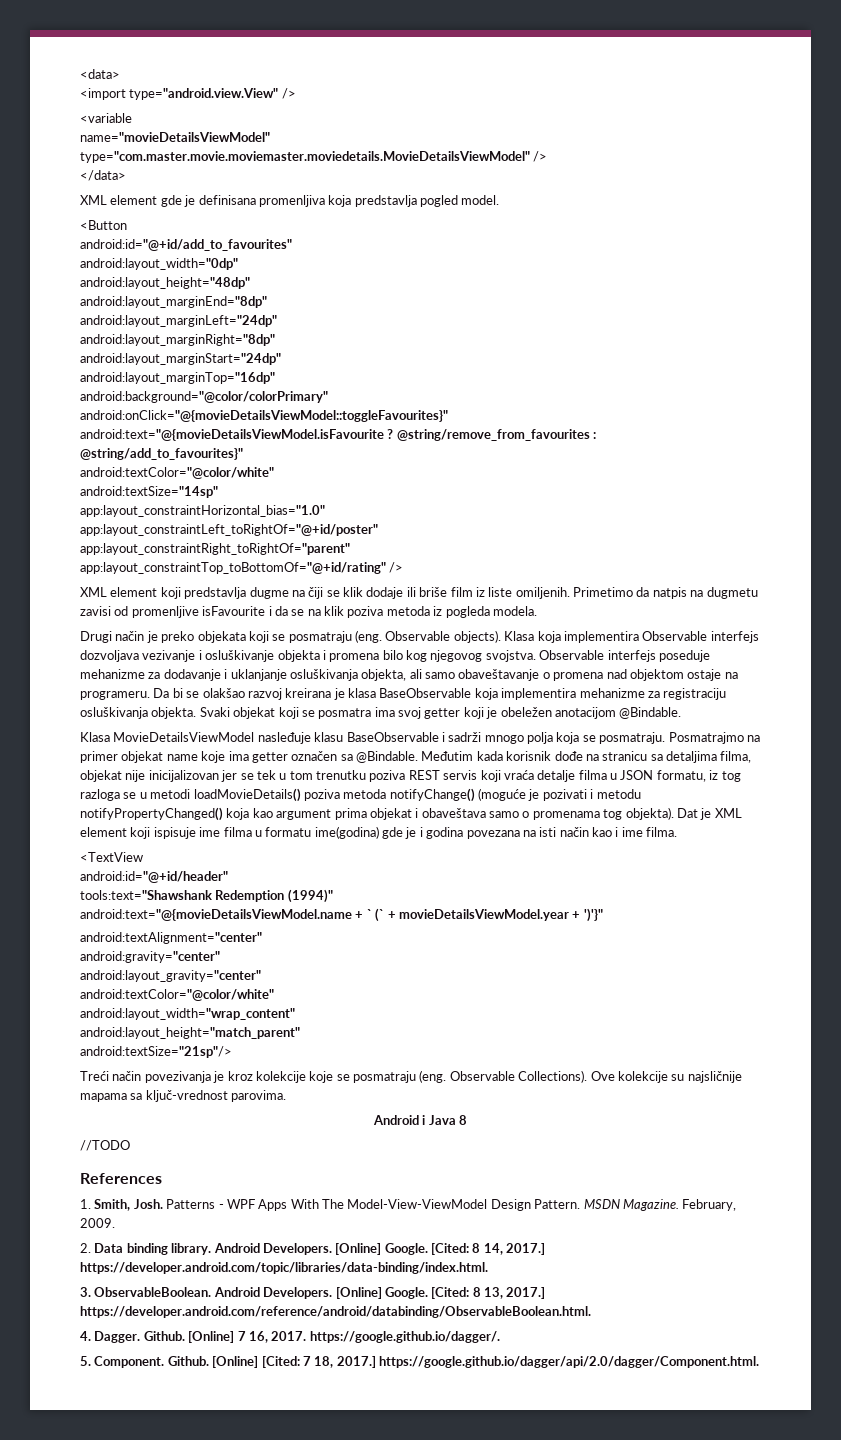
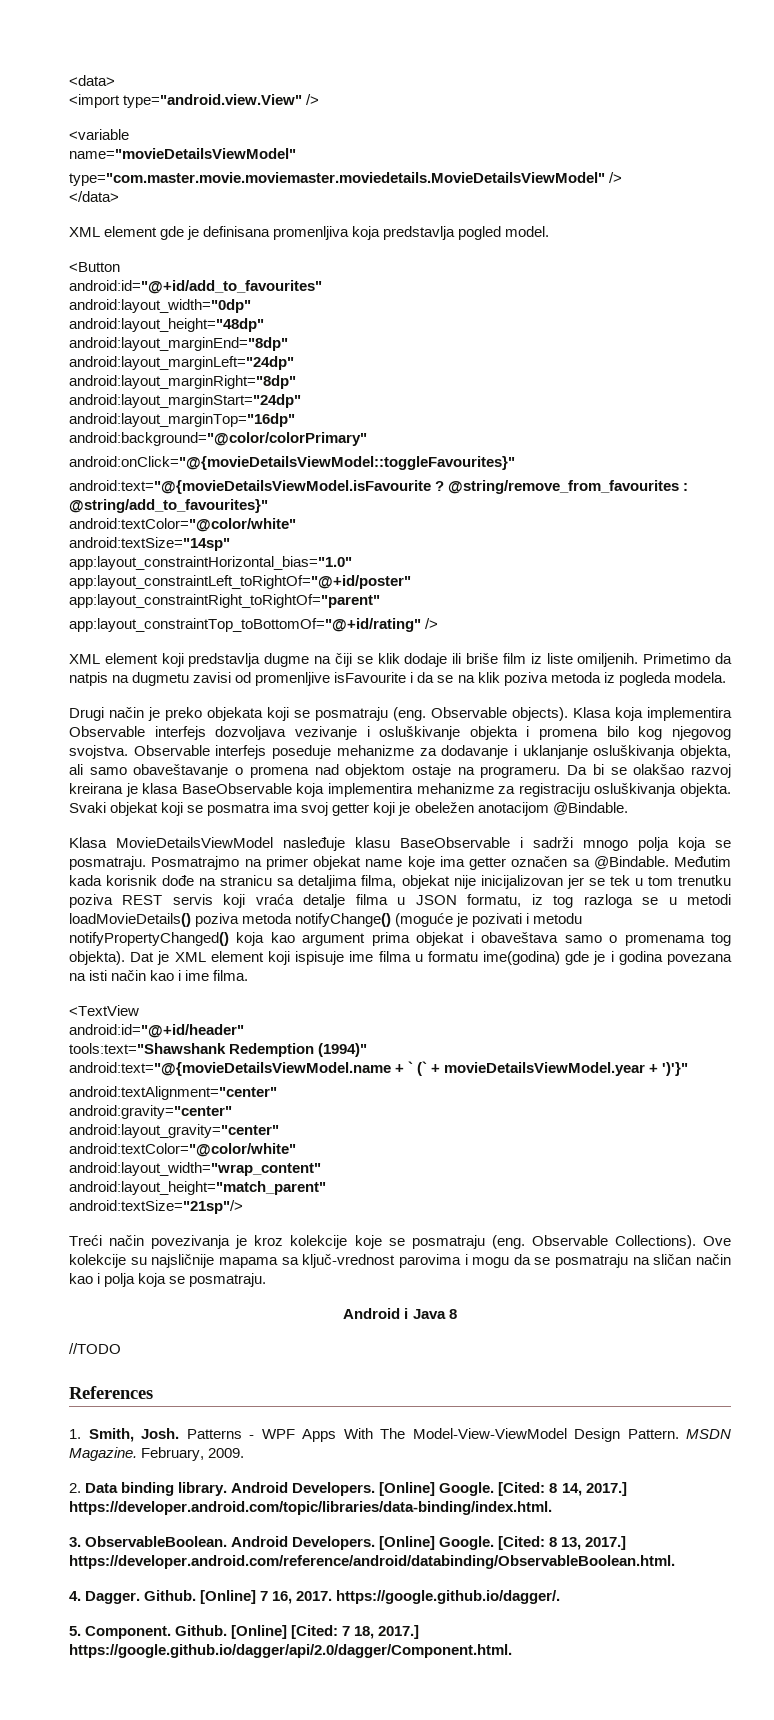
- Ove kolekcije su najsličnije mapama sa ključ-vrednost parovima.
+ Ove kolekcije su najsličnije mapama sa ključ-vrednost parovima i mogu da se posmatraju na sličan način kao i polja koja se posmatraju.

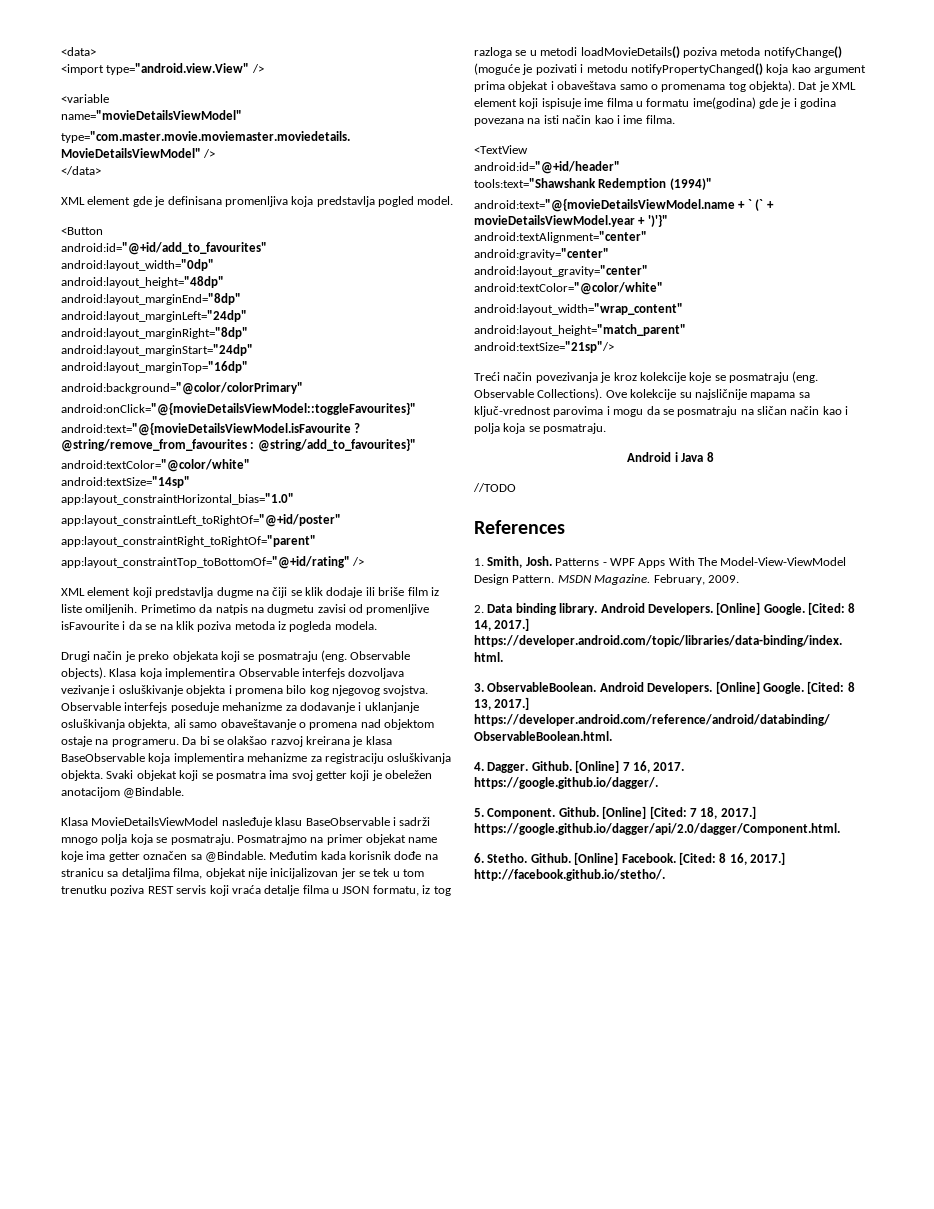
+ 6. Stetho. Github. [Online] Facebook. [Cited: 8 16, 2017.] http://facebook.github.io/stetho/.

